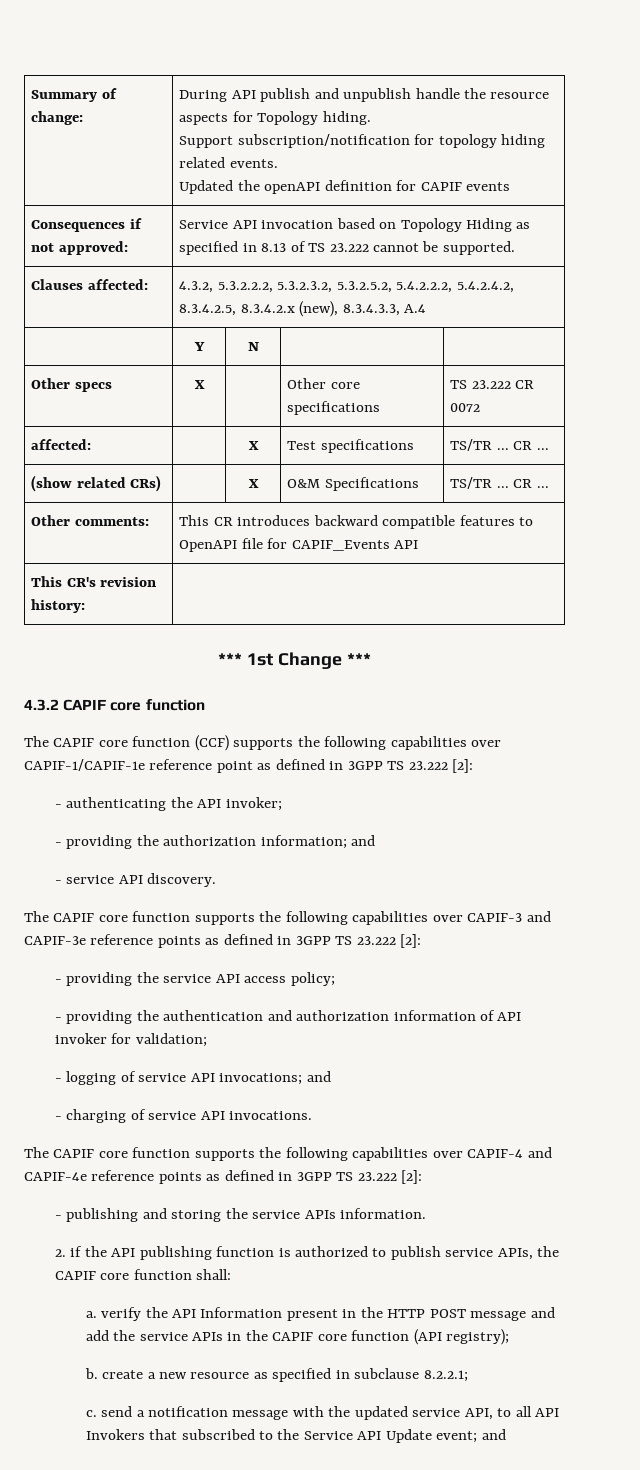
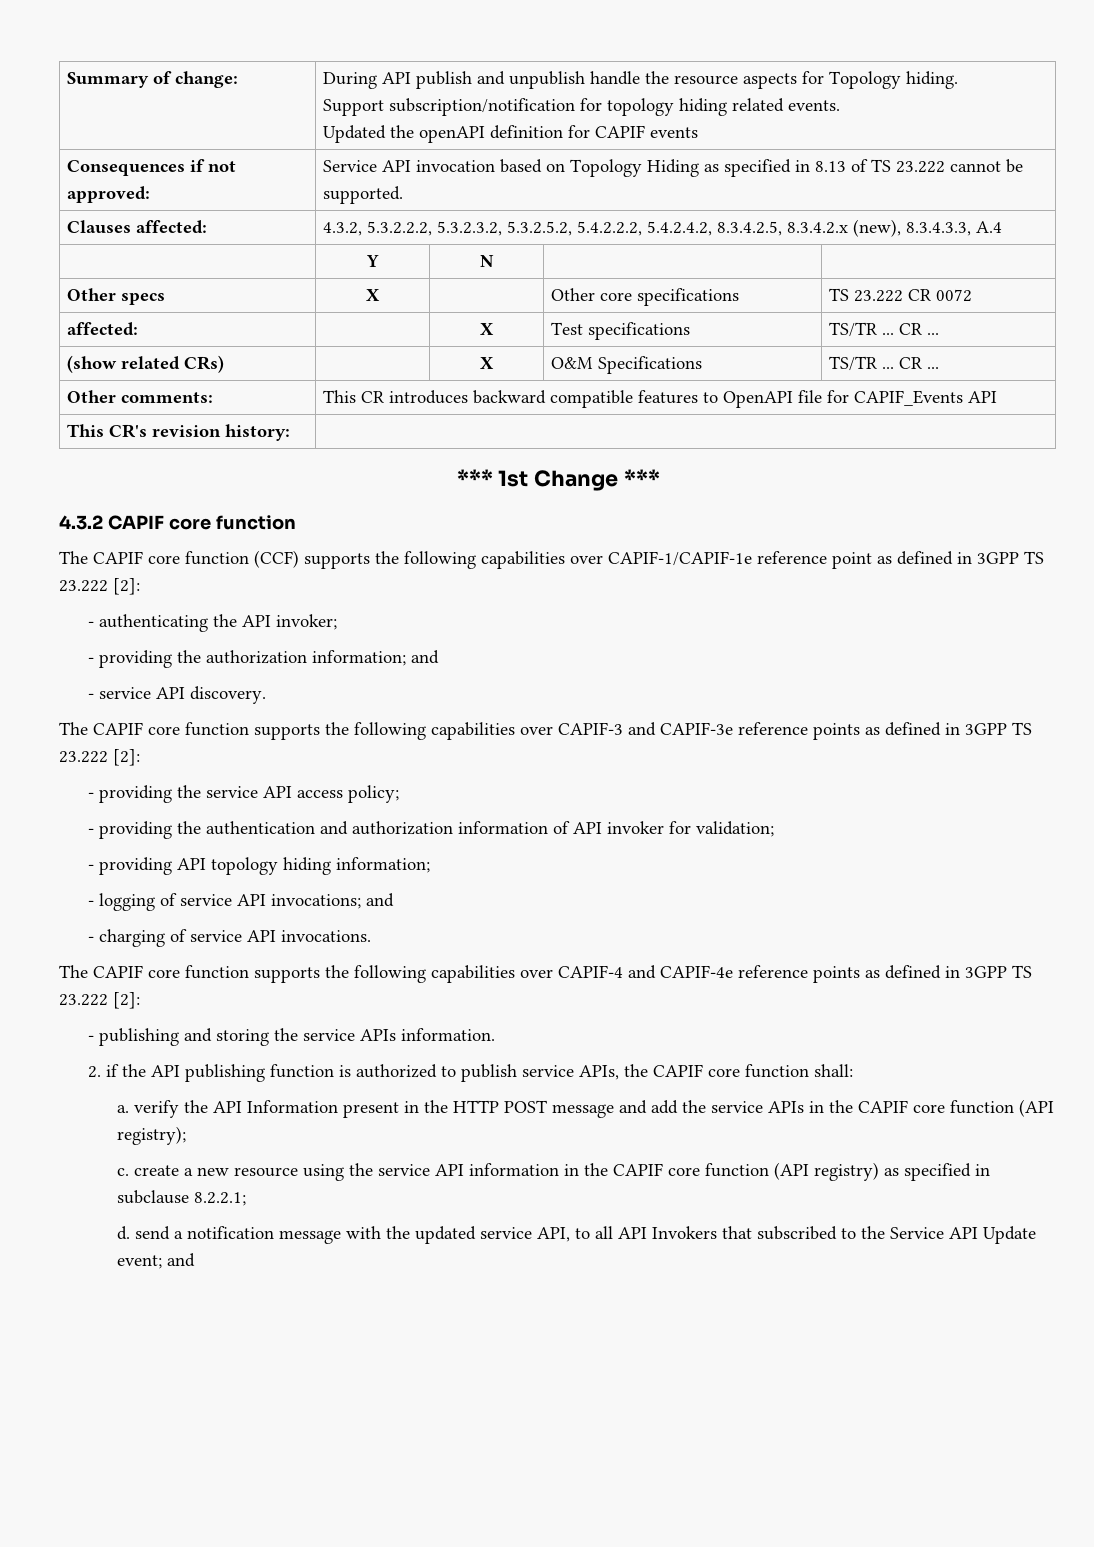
+ - providing API topology hiding information;
- b. create a new resource as specified in subclause 8.2.2.1;
+ c. create a new resource using the service API information in the CAPIF core function (API registry) as specified in subclause 8.2.2.1;
- c. send a notification message with the updated service API, to all API Invokers that subscribed to the Service API Update event; and
+ d. send a notification message with the updated service API, to all API Invokers that subscribed to the Service API Update event; and

